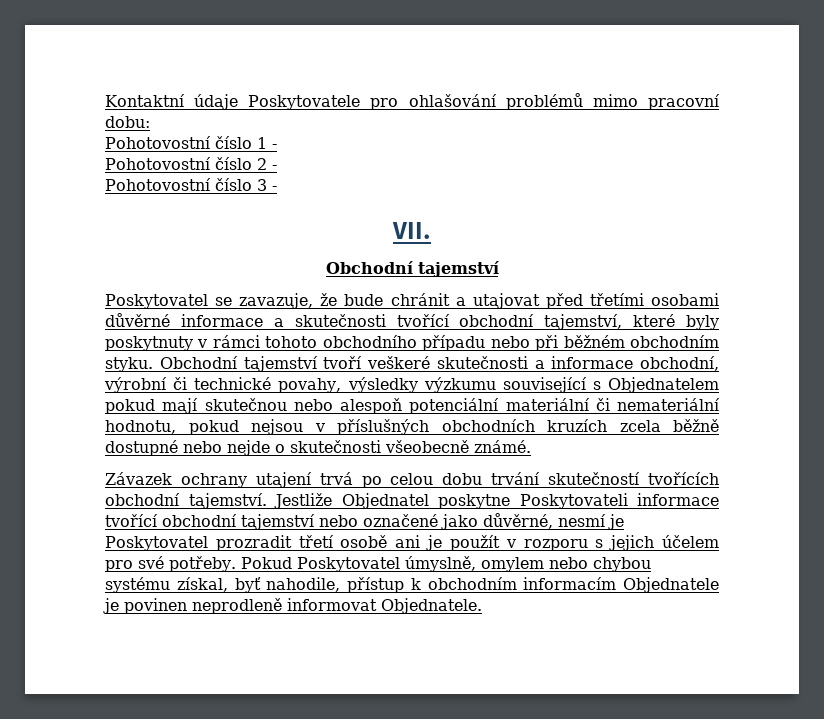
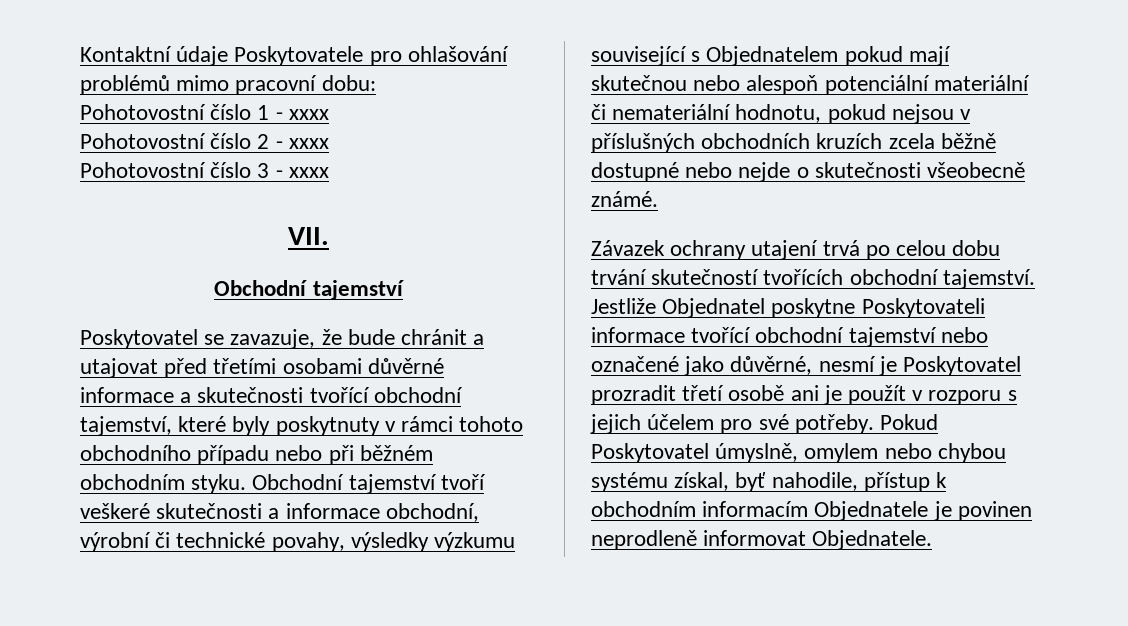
- Pohotovostní číslo 1 -
+ Pohotovostní číslo 1 - xxxx
- Pohotovostní číslo 2 -
+ Pohotovostní číslo 2 - xxxx
- Pohotovostní číslo 3 -
+ Pohotovostní číslo 3 - xxxx

